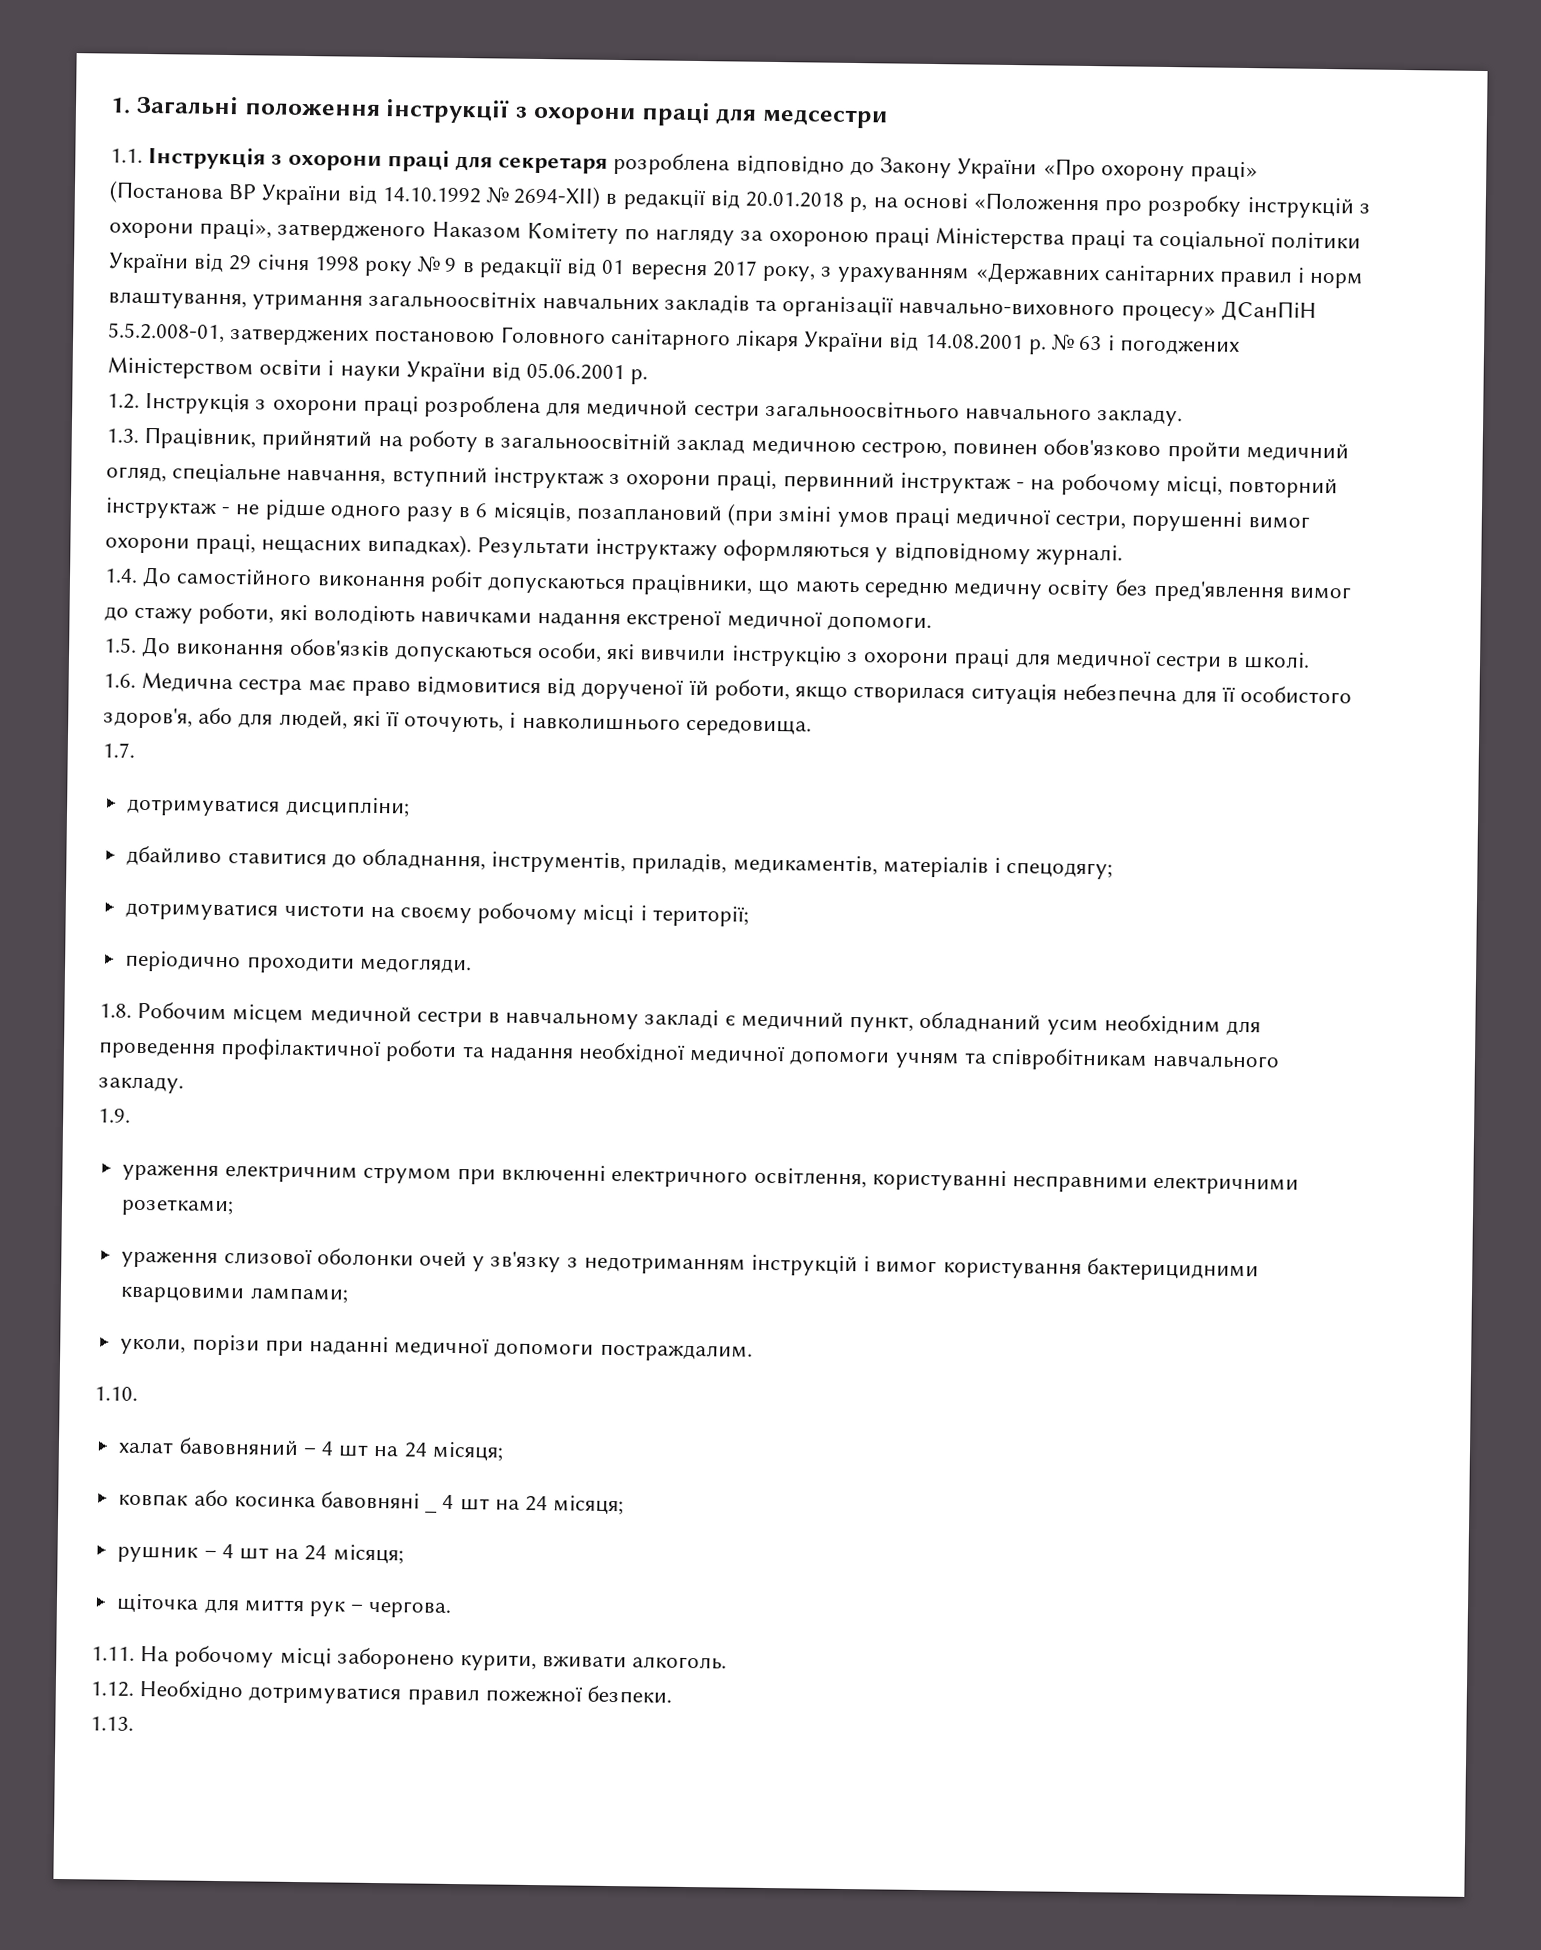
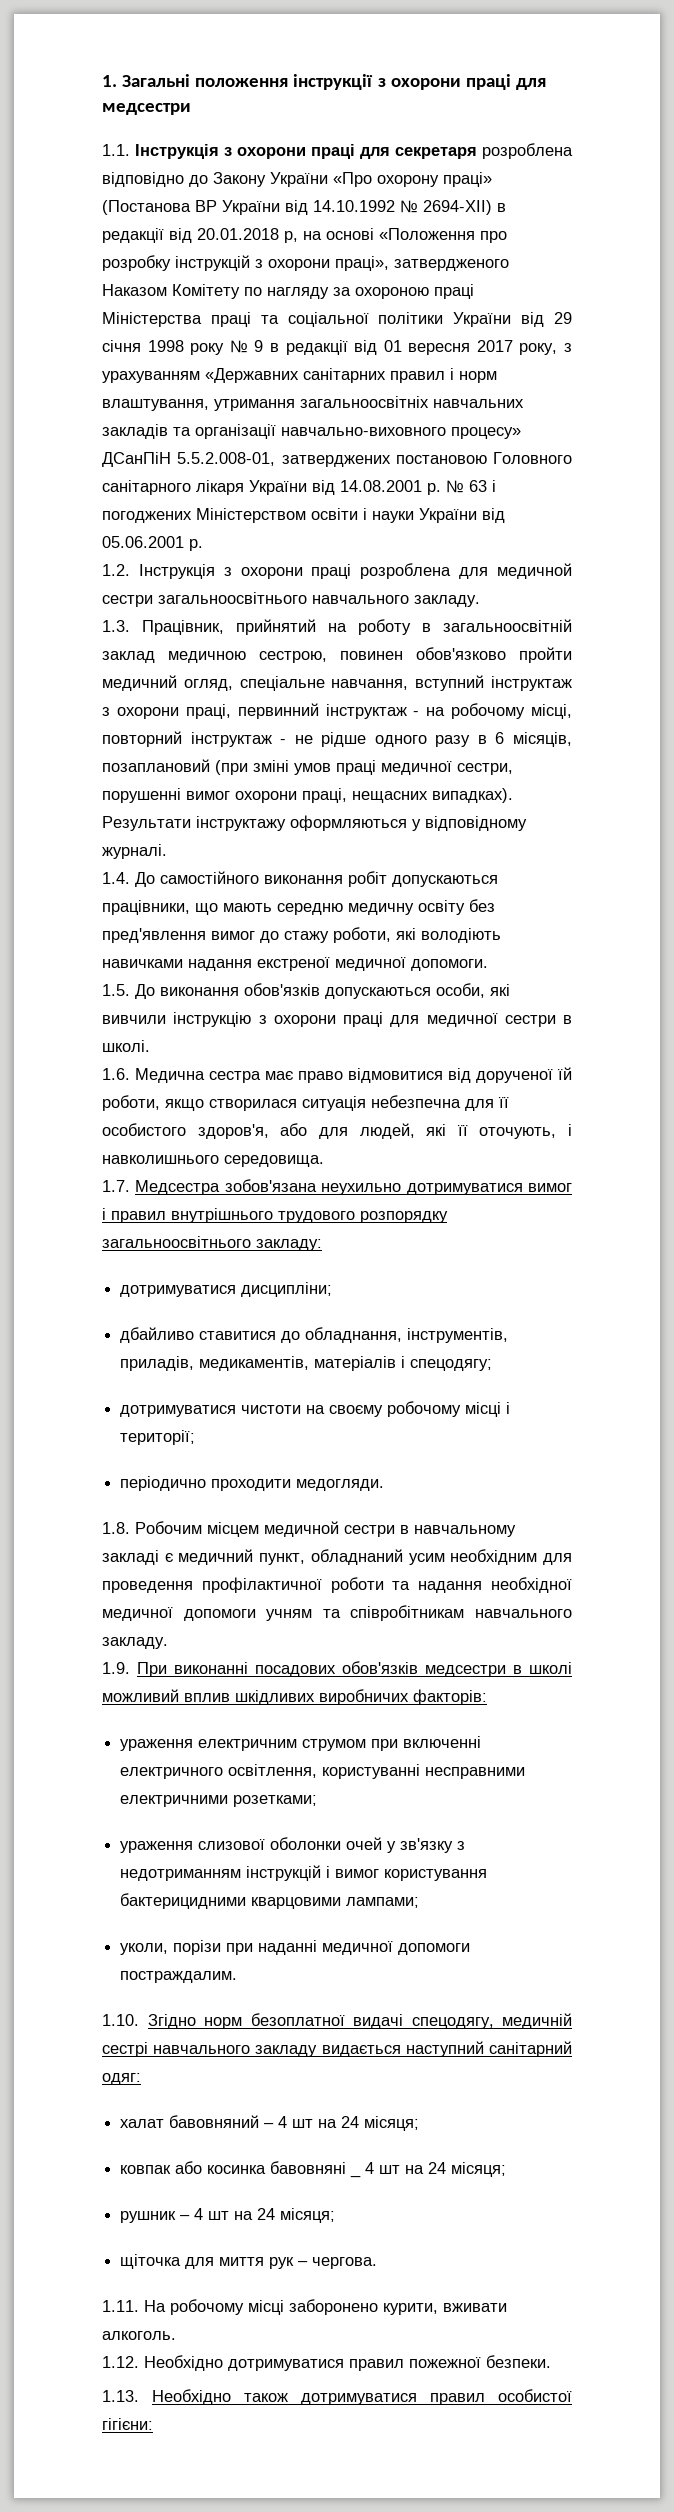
- 1.7.
+ 1.7. Медсестра зобов'язана неухильно дотримуватися вимог і правил внутрішнього трудового розпорядку загальноосвітнього закладу:
- 1.9.
+ 1.9. При виконанні посадових обов'язків медсестри в школі можливий вплив шкідливих виробничих факторів:
- 1.10.
+ 1.10. Згідно норм безоплатної видачі спецодягу, медичній сестрі навчального закладу видається наступний санітарний одяг:
- 1.13.
+ 1.13. Необхідно також дотримуватися правил особистої гігієни:

